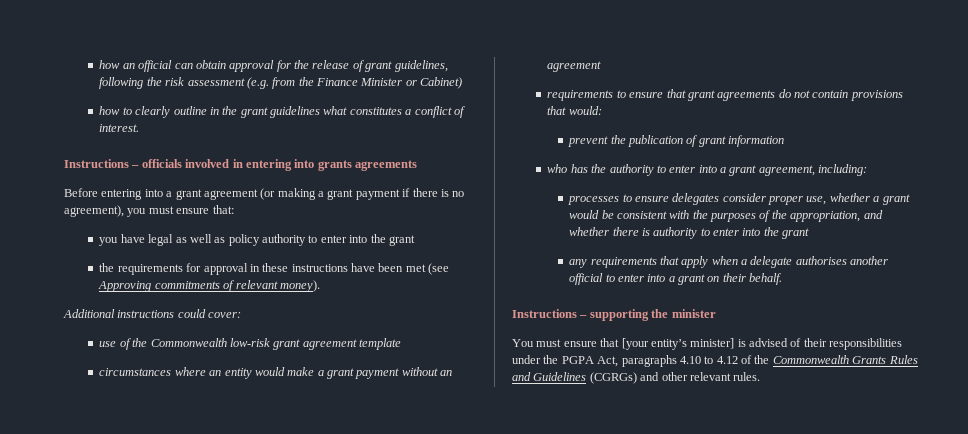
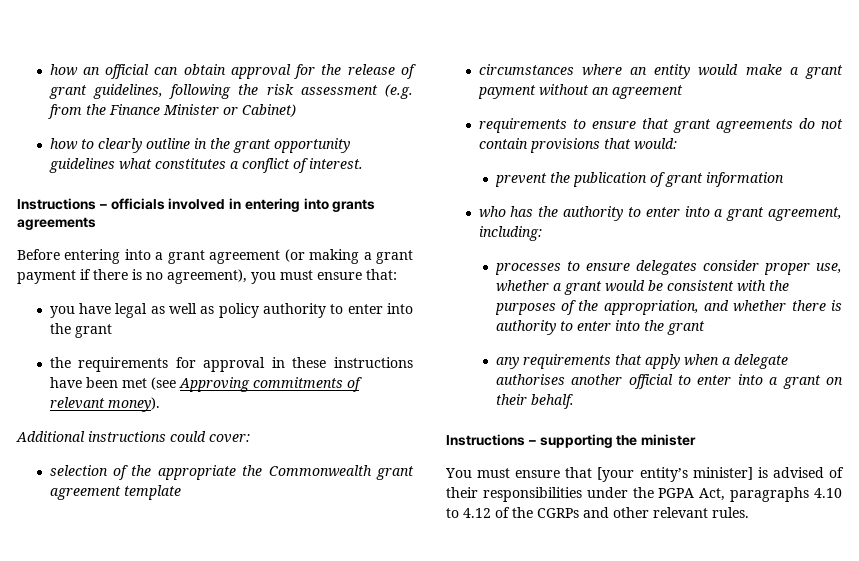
- how to clearly outline in the grant guidelines what constitutes a conflict of interest.
+ how to clearly outline in the grant opportunity guidelines what constitutes a conflict of interest.
- use of the Commonwealth low-risk grant agreement template
+ selection of the appropriate the Commonwealth grant agreement template
- You must ensure that [your entity’s minister] is advised of their responsibilities under the PGPA Act, paragraphs 4.10 to 4.12 of the Commonwealth Grants Rules and Guidelines (CGRGs) and other relevant rules.
+ You must ensure that [your entity’s minister] is advised of their responsibilities under the PGPA Act, paragraphs 4.10 to 4.12 of the CGRPs and other relevant rules.

